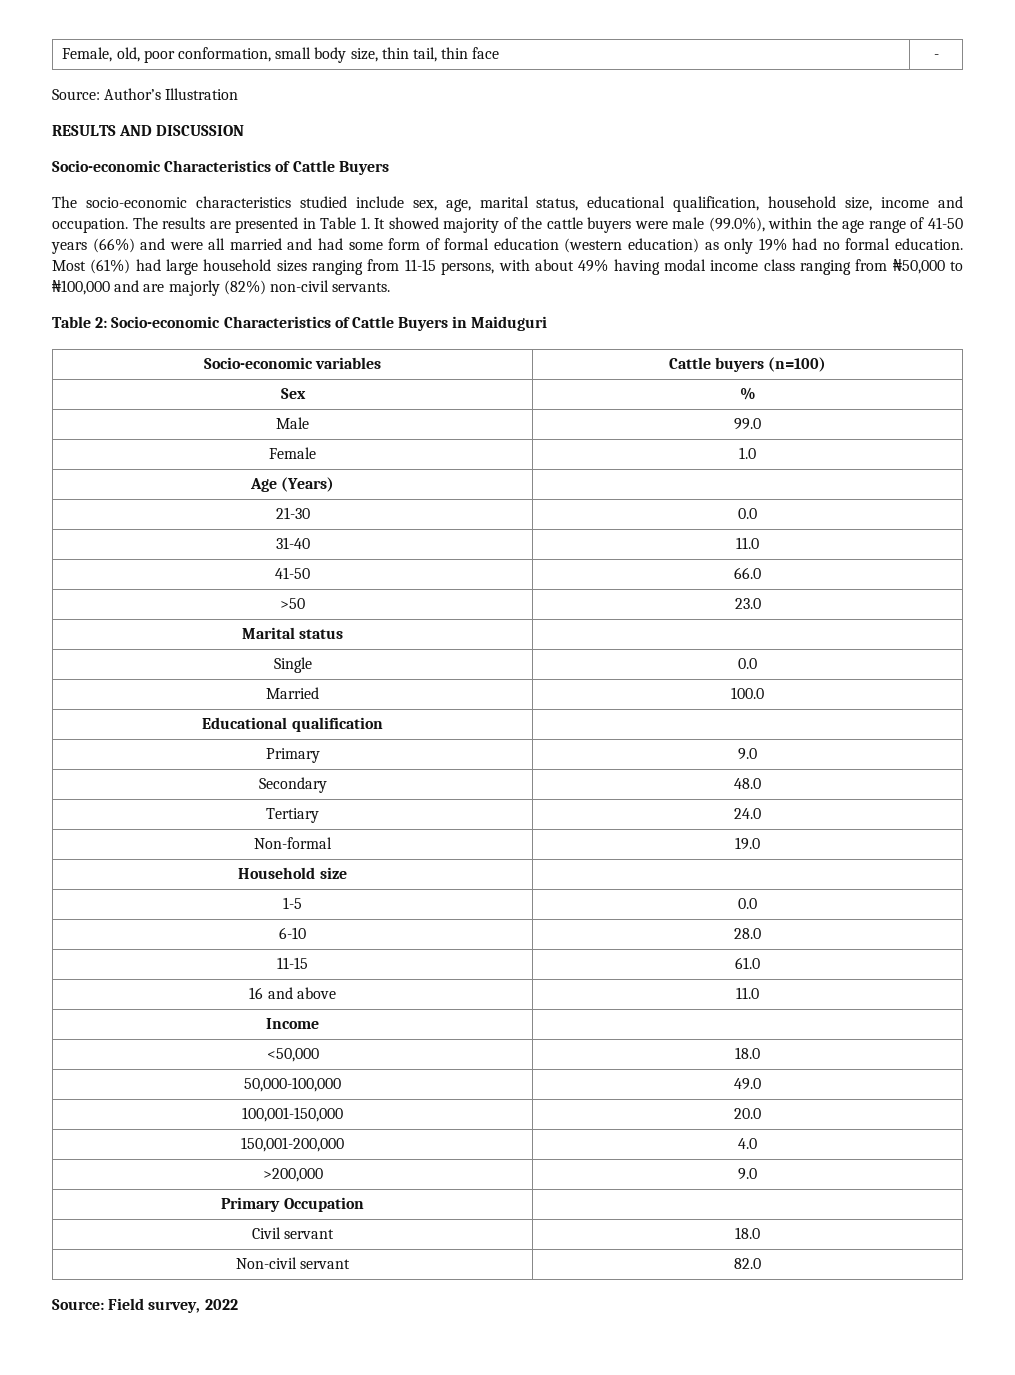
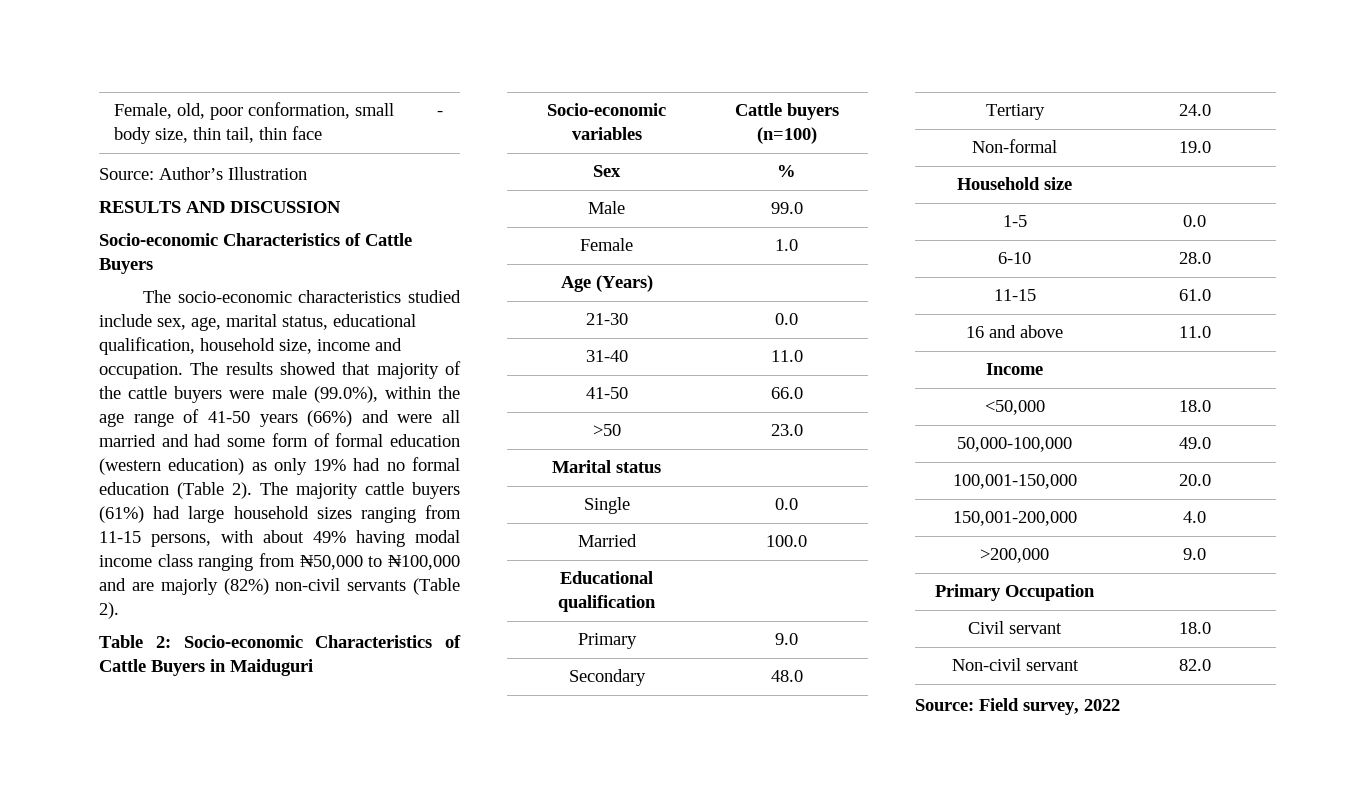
- The results are presented in Table 1. It showed majority of the cattle buyers were male (99.0%), within the age range of 41-50 years (66%) and were all married and had some form of formal education (western education) as only 19% had no formal education. Most (61%) had large household sizes ranging from 11-15 persons, with about 49% having modal income class ranging from ₦50,000 to ₦100,000 and are majorly (82%) non-civil servants.
+ The results showed that majority of the cattle buyers were male (99.0%), within the age range of 41-50 years (66%) and were all married and had some form of formal education (western education) as only 19% had no formal education (Table 2). The majority cattle buyers (61%) had large household sizes ranging from 11-15 persons, with about 49% having modal income class ranging from ₦50,000 to ₦100,000 and are majorly (82%) non-civil servants (Table 2).

